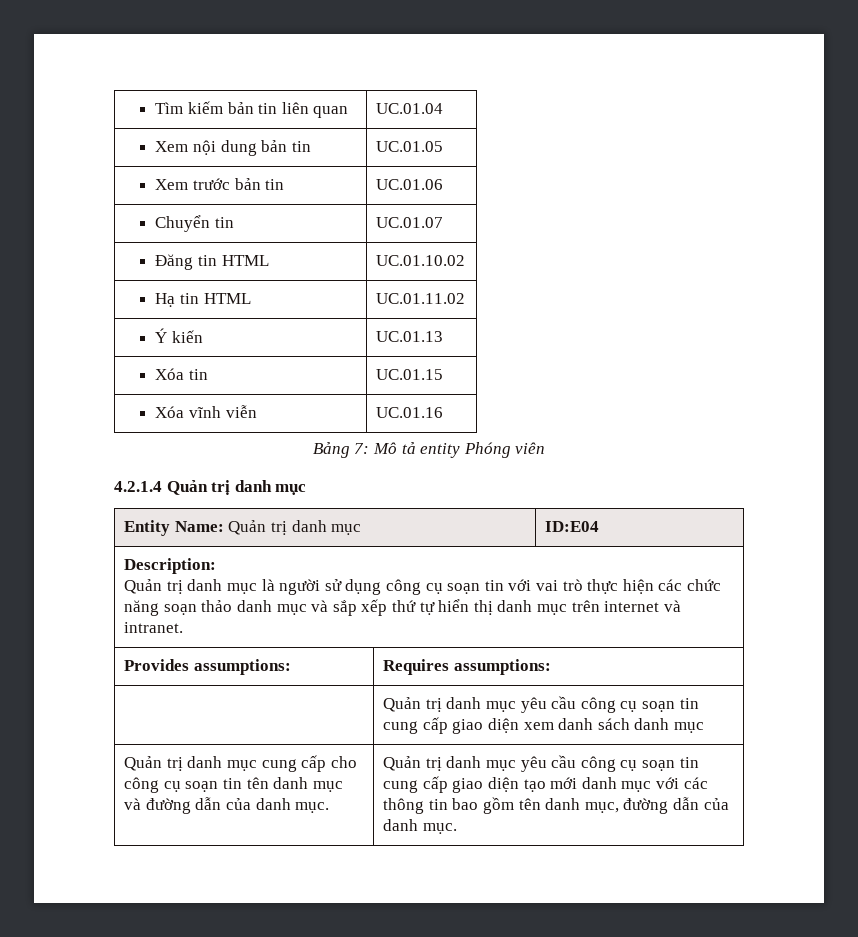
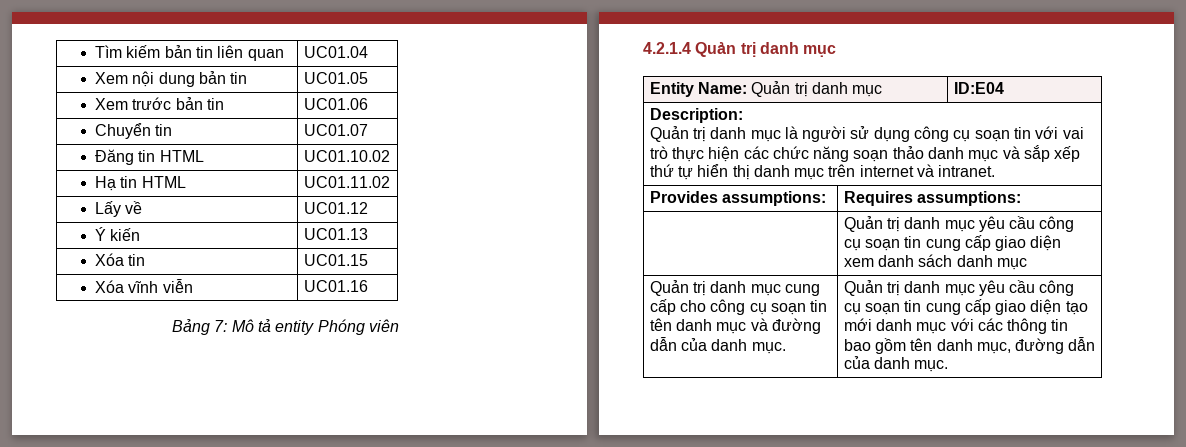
- Tìm kiếm bản tin liên quan | UC.01.04
+ Tìm kiếm bản tin liên quan | UC01.04
- Xem nội dung bản tin | UC.01.05
+ Xem nội dung bản tin | UC01.05
- Xem trước bản tin | UC.01.06
+ Xem trước bản tin | UC01.06
- Chuyển tin | UC.01.07
+ Chuyển tin | UC01.07
- Đăng tin HTML | UC.01.10.02
+ Đăng tin HTML | UC01.10.02
- Hạ tin HTML | UC.01.11.02
+ Hạ tin HTML | UC01.11.02
+ Lấy về | UC01.12
- Ý kiến | UC.01.13
+ Ý kiến | UC01.13
- Xóa tin | UC.01.15
+ Xóa tin | UC01.15
- Xóa vĩnh viễn | UC.01.16
+ Xóa vĩnh viễn | UC01.16

